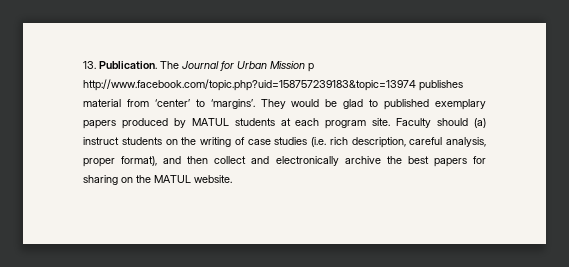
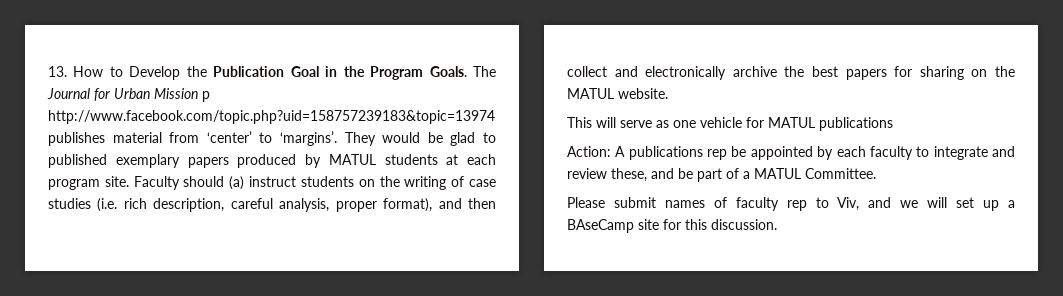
- 13. Publication.
+ 13. How to Develop the Publication Goal in the Program Goals.
+ This will serve as one vehicle for MATUL publications
+ Action: A publications rep be appointed by each faculty to integrate and review these, and be part of a MATUL Committee.
+ Please submit names of faculty rep to Viv, and we will set up a BAseCamp site for this discussion.

